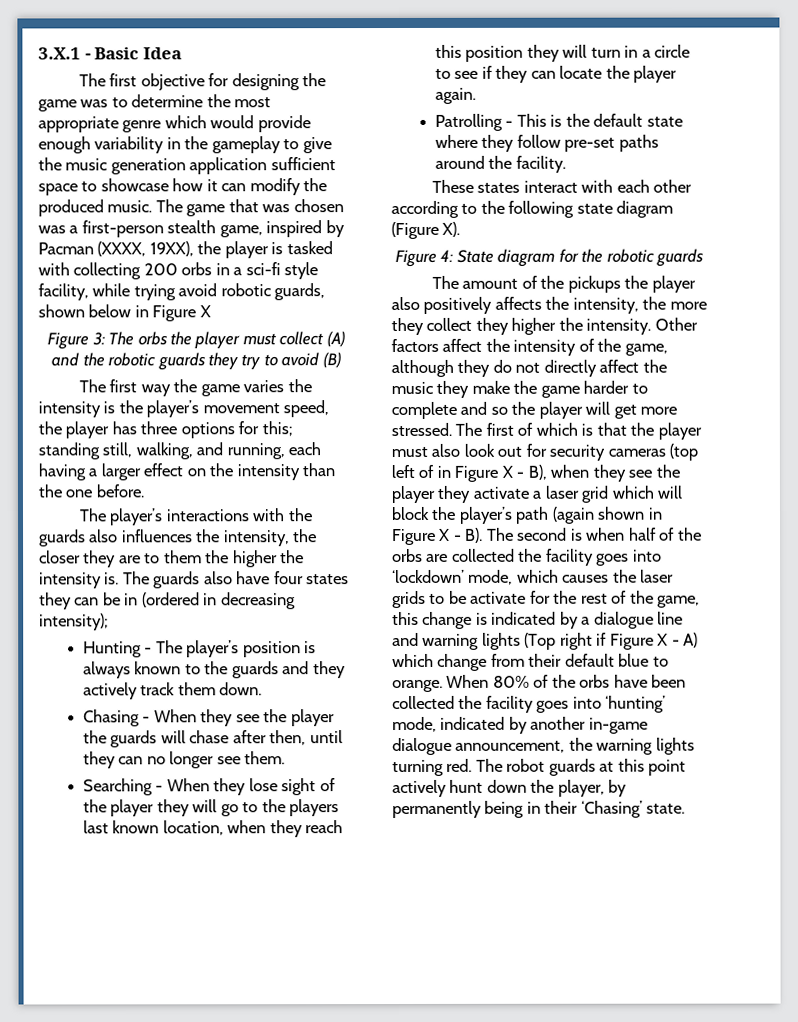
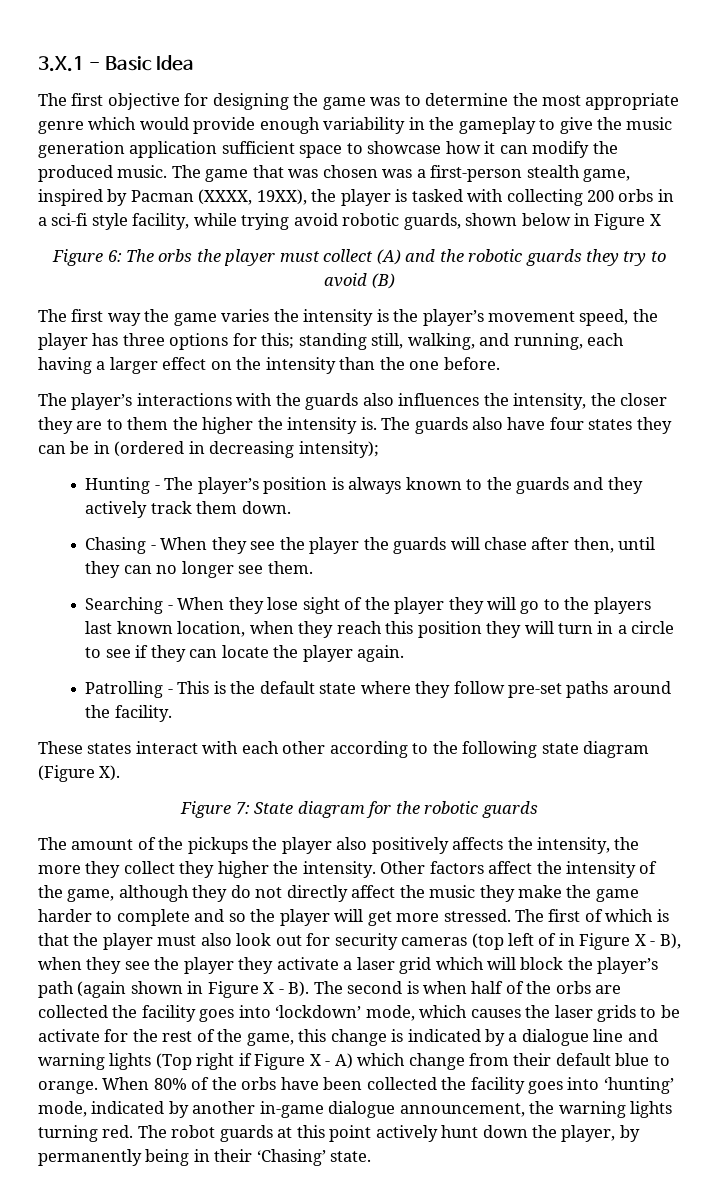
- Figure 3: The orbs the player must collect (A) and the robotic guards they try to avoid (B)
+ Figure 6: The orbs the player must collect (A) and the robotic guards they try to avoid (B)
- Figure 4: State diagram for the robotic guards
+ Figure 7: State diagram for the robotic guards

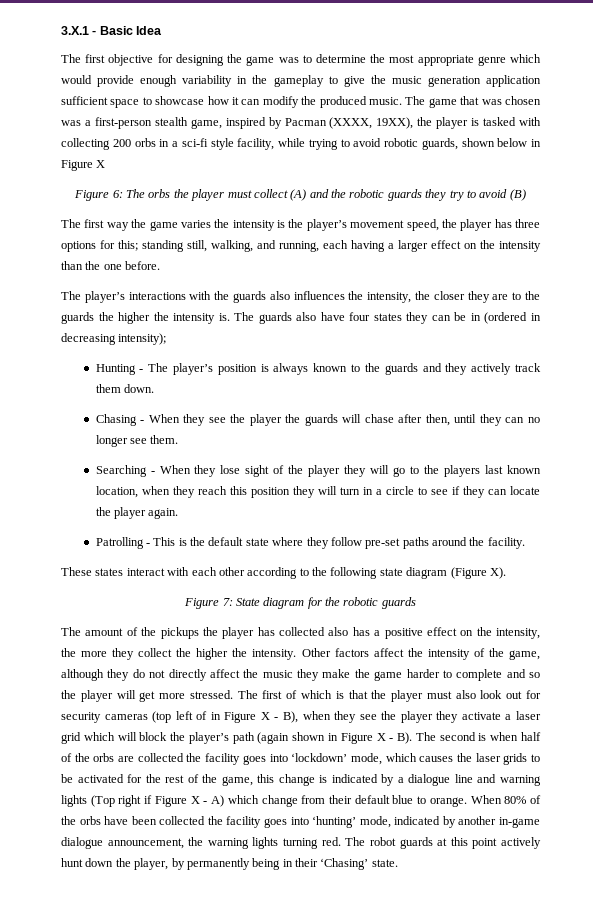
- The game that was chosen was a first-person stealth game, inspired by Pacman (XXXX, 19XX), the player is tasked with collecting 200 orbs in a sci-fi style facility, while trying avoid robotic guards, shown below in Figure X
+ The game that was chosen was a first-person stealth game, inspired by Pacman (XXXX, 19XX), the player is tasked with collecting 200 orbs in a sci-fi style facility, while trying to avoid robotic guards, shown below in Figure X
- The player’s interactions with the guards also influences the intensity, the closer they are to them the higher the intensity is.
+ The player’s interactions with the guards also influences the intensity, the closer they are to the guards the higher the intensity is.
- The amount of the pickups the player also positively affects the intensity, the more they collect they higher the intensity.
+ The amount of the pickups the player has collected also has a positive effect on the intensity, the more they collect the higher the intensity.
- The first of which is that the player must also look out for security cameras (top left of in Figure X - B), when they see the player they activate a laser grid which will block the player’s path (again shown in Figure X - B). The second is when half of the orbs are collected the facility goes into ‘lockdown’ mode, which causes the laser grids to be activate for the rest of the game, this change is indicated by a dialogue line and warning lights (Top right if Figure X - A) which change from their default blue to orange.
+ The first of which is that the player must also look out for security cameras (top left of in Figure X - B), when they see the player they activate a laser grid which will block the player’s path (again shown in Figure X - B). The second is when half of the orbs are collected the facility goes into ‘lockdown’ mode, which causes the laser grids to be activated for the rest of the game, this change is indicated by a dialogue line and warning lights (Top right if Figure X - A) which change from their default blue to orange.

